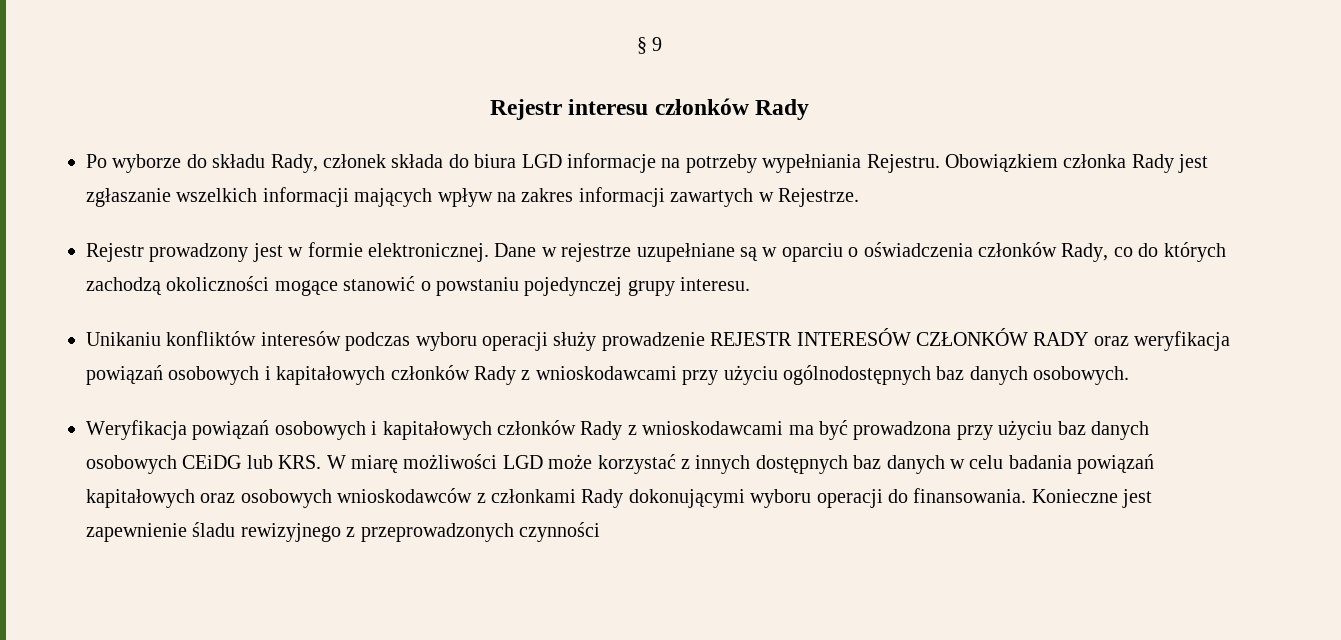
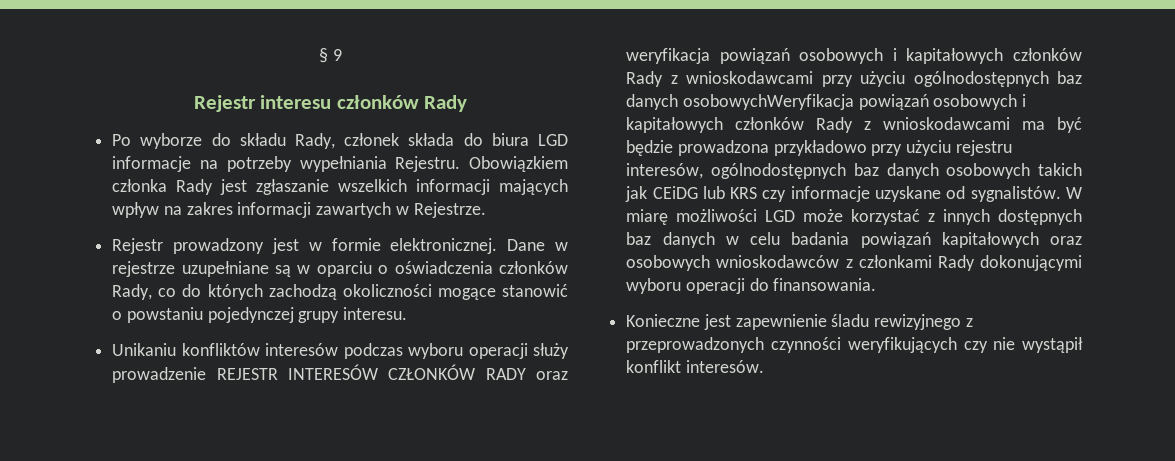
- Unikaniu konfliktów interesów podczas wyboru operacji służy prowadzenie REJESTR INTERESÓW CZŁONKÓW RADY oraz weryfikacja powiązań osobowych i kapitałowych członków Rady z wnioskodawcami przy użyciu ogólnodostępnych baz danych osobowych.
- Weryfikacja powiązań osobowych i kapitałowych członków Rady z wnioskodawcami ma być prowadzona przy użyciu baz danych osobowych CEiDG lub KRS. W miarę możliwości LGD może korzystać z innych dostępnych baz danych w celu badania powiązań kapitałowych oraz osobowych wnioskodawców z członkami Rady dokonującymi wyboru operacji do finansowania. Konieczne jest zapewnienie śladu rewizyjnego z przeprowadzonych czynności
+ Unikaniu konfliktów interesów podczas wyboru operacji służy prowadzenie REJESTR INTERESÓW CZŁONKÓW RADY oraz weryfikacja powiązań osobowych i kapitałowych członków Rady z wnioskodawcami przy użyciu ogólnodostępnych baz danych osobowychWeryfikacja powiązań osobowych i kapitałowych członków Rady z wnioskodawcami ma być będzie prowadzona przykładowo przy użyciu rejestru interesów, ogólnodostępnych baz danych osobowych takich jak CEiDG lub KRS czy informacje uzyskane od sygnalistów. W miarę możliwości LGD może korzystać z innych dostępnych baz danych w celu badania powiązań kapitałowych oraz osobowych wnioskodawców z członkami Rady dokonującymi wyboru operacji do finansowania.
+ Konieczne jest zapewnienie śladu rewizyjnego z przeprowadzonych czynności weryfikujących czy nie wystąpił konflikt interesów.

